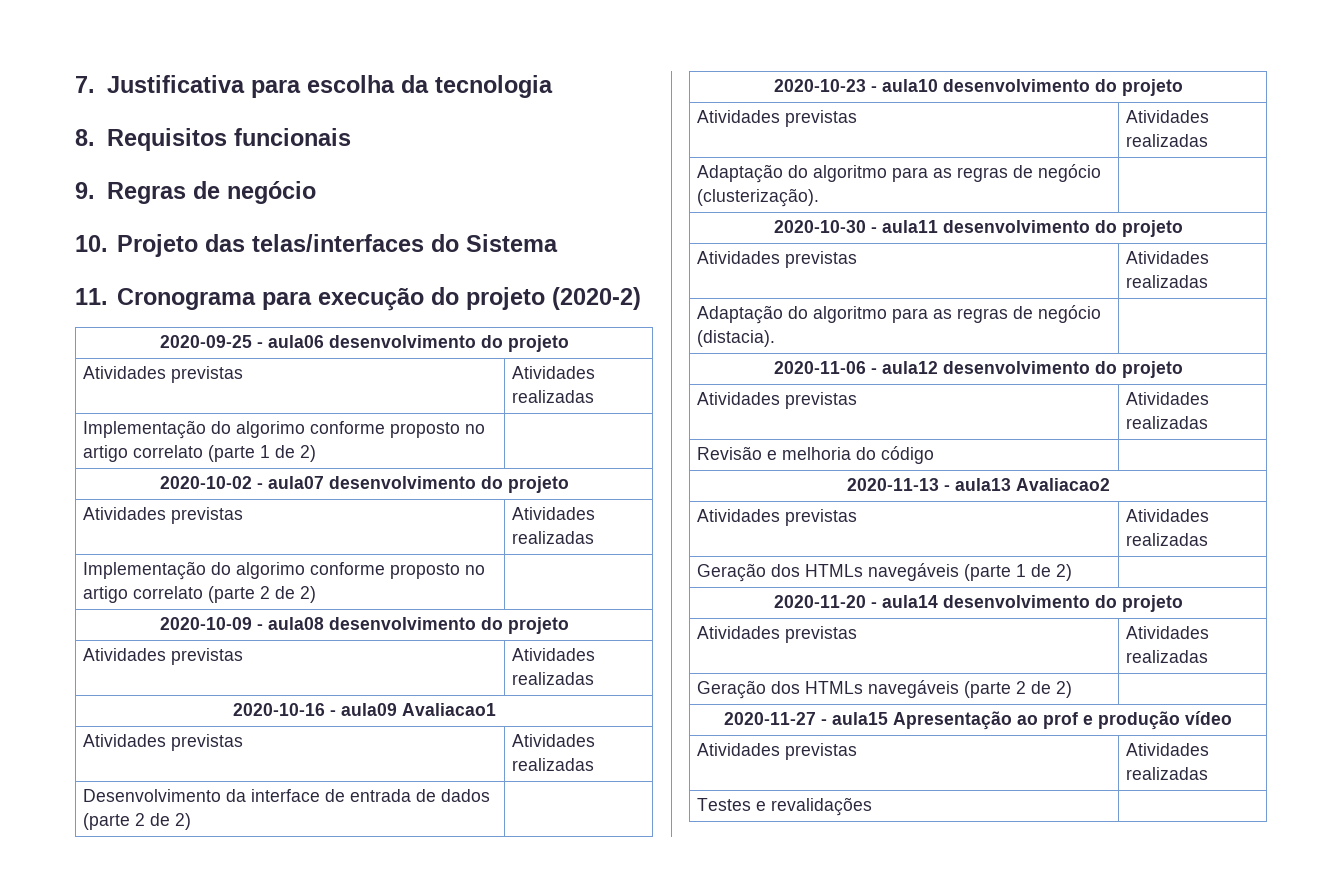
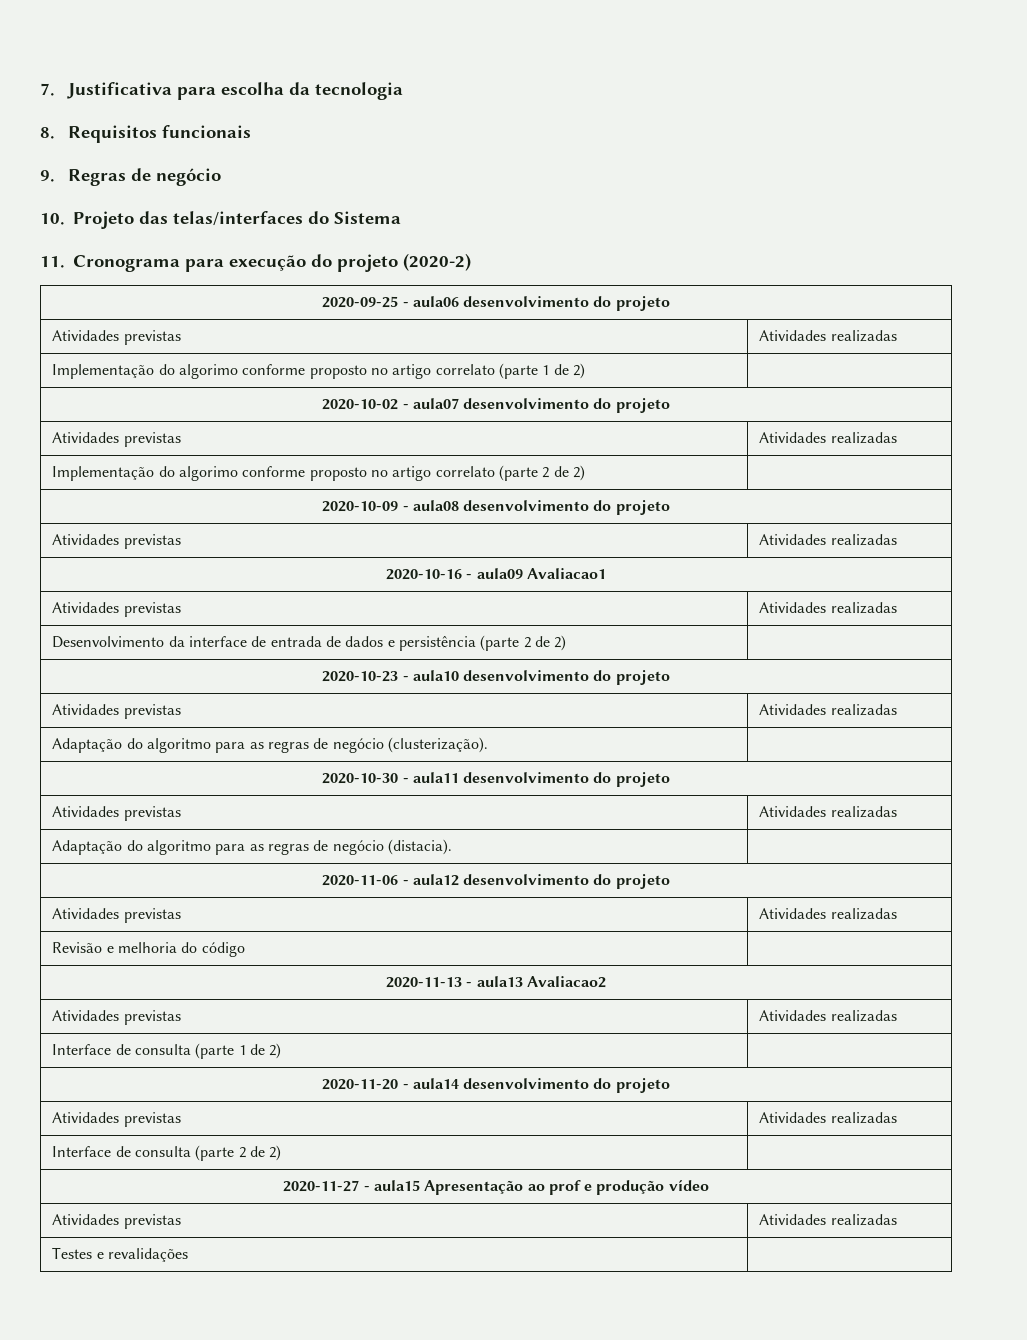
- Desenvolvimento da interface de entrada de dados (parte 2 de 2) |
+ Desenvolvimento da interface de entrada de dados e persistência (parte 2 de 2) |
- Geração dos HTMLs navegáveis (parte 1 de 2) |
+ Interface de consulta (parte 1 de 2) |
- Geração dos HTMLs navegáveis (parte 2 de 2) |
+ Interface de consulta (parte 2 de 2) |

